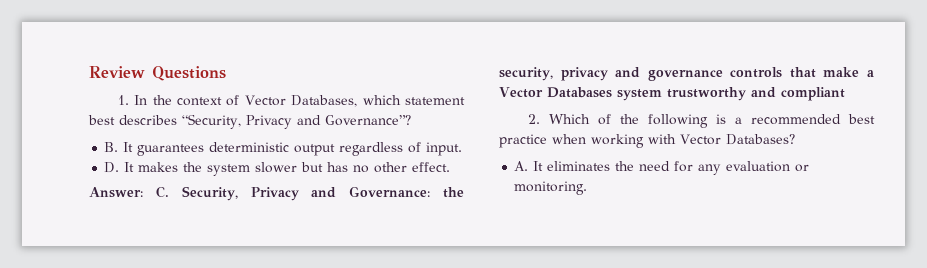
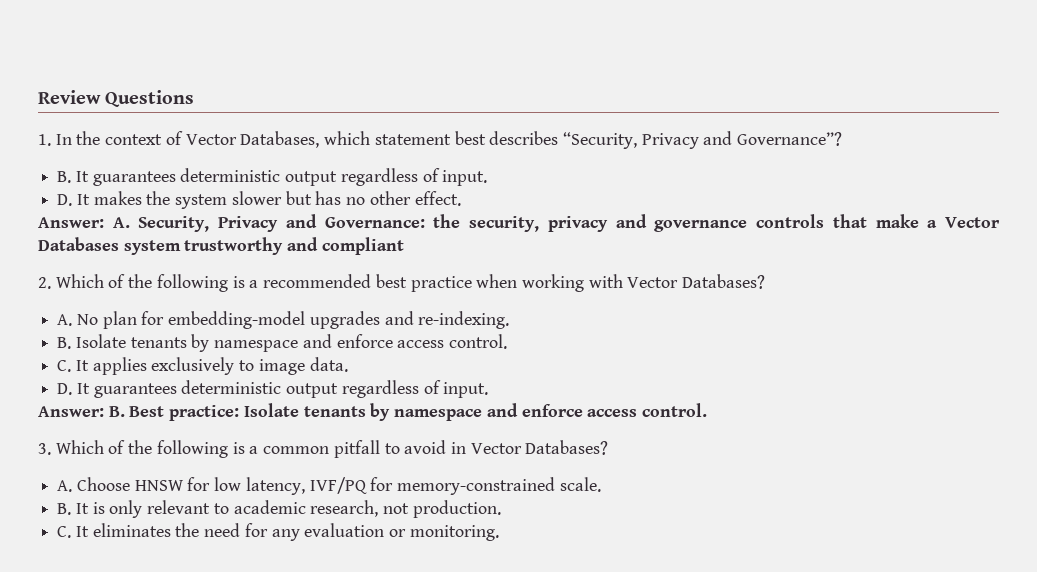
- Answer: C. Security, Privacy and Governance: the security, privacy and governance controls that make a Vector Databases system trustworthy and compliant
+ Answer: A. Security, Privacy and Governance: the security, privacy and governance controls that make a Vector Databases system trustworthy and compliant
- A. It eliminates the need for any evaluation or monitoring.
+ A. No plan for embedding-model upgrades and re-indexing.
+ B. Isolate tenants by namespace and enforce access control.
+ C. It applies exclusively to image data.
+ D. It guarantees deterministic output regardless of input.
+ Answer: B. Best practice: Isolate tenants by namespace and enforce access control.
+ 3. Which of the following is a common pitfall to avoid in Vector Databases?
+ A. Choose HNSW for low latency, IVF/PQ for memory-constrained scale.
+ B. It is only relevant to academic research, not production.
+ C. It eliminates the need for any evaluation or monitoring.

